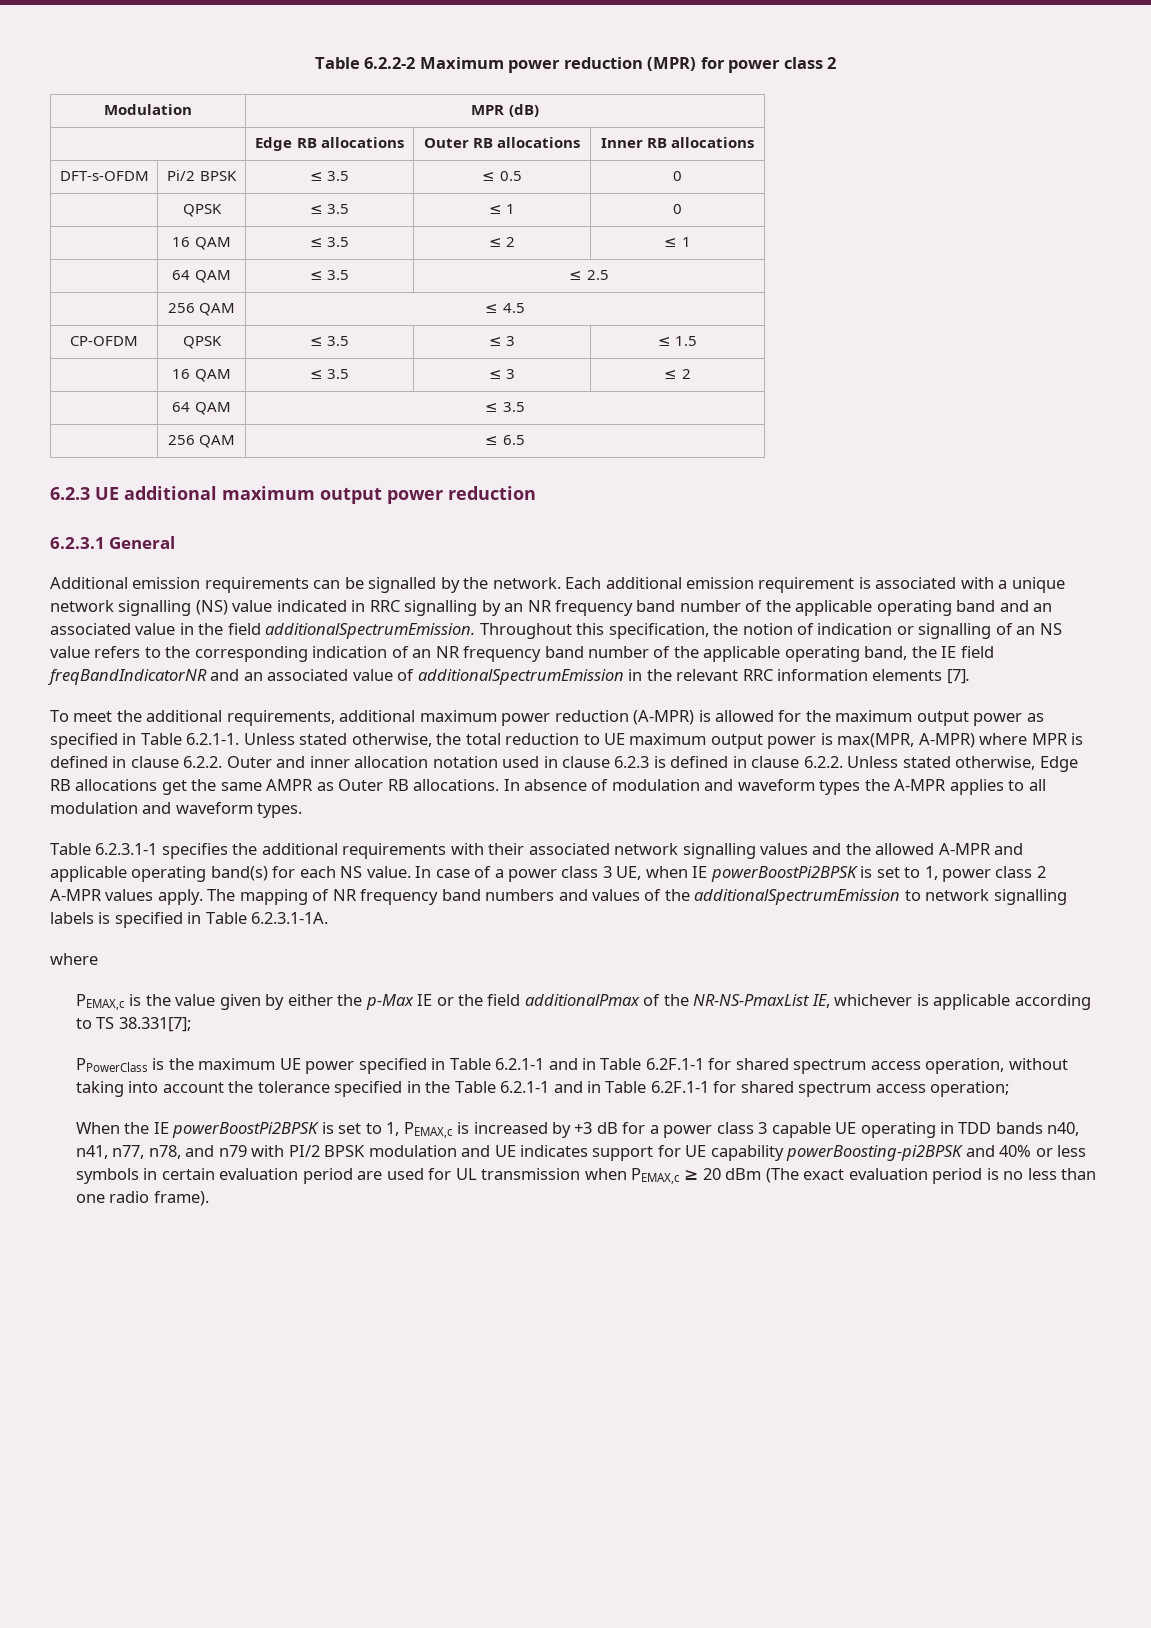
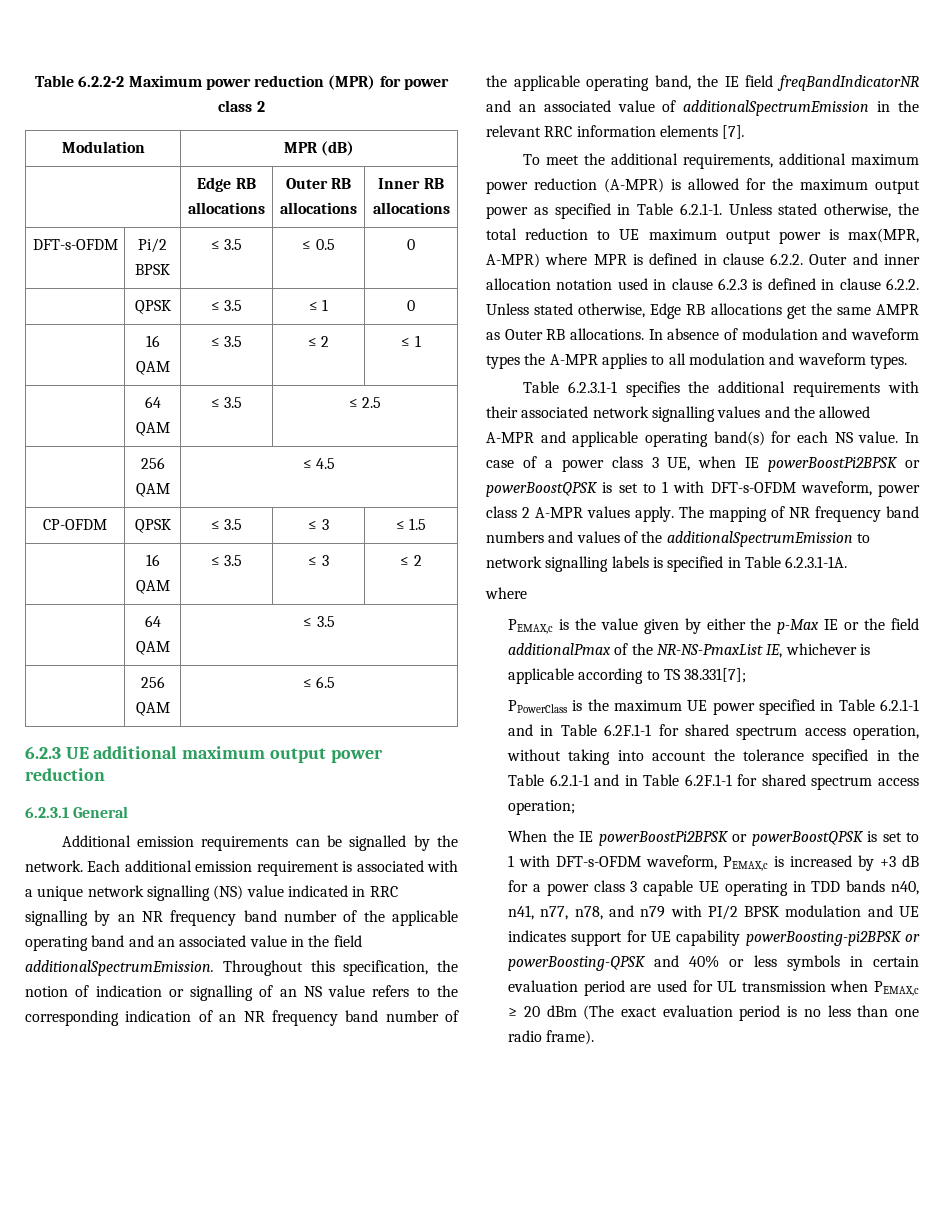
- In case of a power class 3 UE, when IE powerBoostPi2BPSK is set to 1, power class 2 A-MPR values apply.
+ In case of a power class 3 UE, when IE powerBoostPi2BPSK or powerBoostQPSK is set to 1 with DFT-s-OFDM waveform, power class 2 A-MPR values apply.
- When the IE powerBoostPi2BPSK is set to 1, PEMAX,c is increased by +3 dB for a power class 3 capable UE operating in TDD bands n40, n41, n77, n78, and n79 with PI/2 BPSK modulation and UE indicates support for UE capability powerBoosting-pi2BPSK and 40% or less symbols in certain evaluation period are used for UL transmission when PEMAX,c ≥ 20 dBm (The exact evaluation period is no less than one radio frame).
+ When the IE powerBoostPi2BPSK or powerBoostQPSK is set to 1 with DFT-s-OFDM waveform, PEMAX,c is increased by +3 dB for a power class 3 capable UE operating in TDD bands n40, n41, n77, n78, and n79 with PI/2 BPSK modulation and UE indicates support for UE capability powerBoosting-pi2BPSK or powerBoosting-QPSK and 40% or less symbols in certain evaluation period are used for UL transmission when PEMAX,c ≥ 20 dBm (The exact evaluation period is no less than one radio frame).

